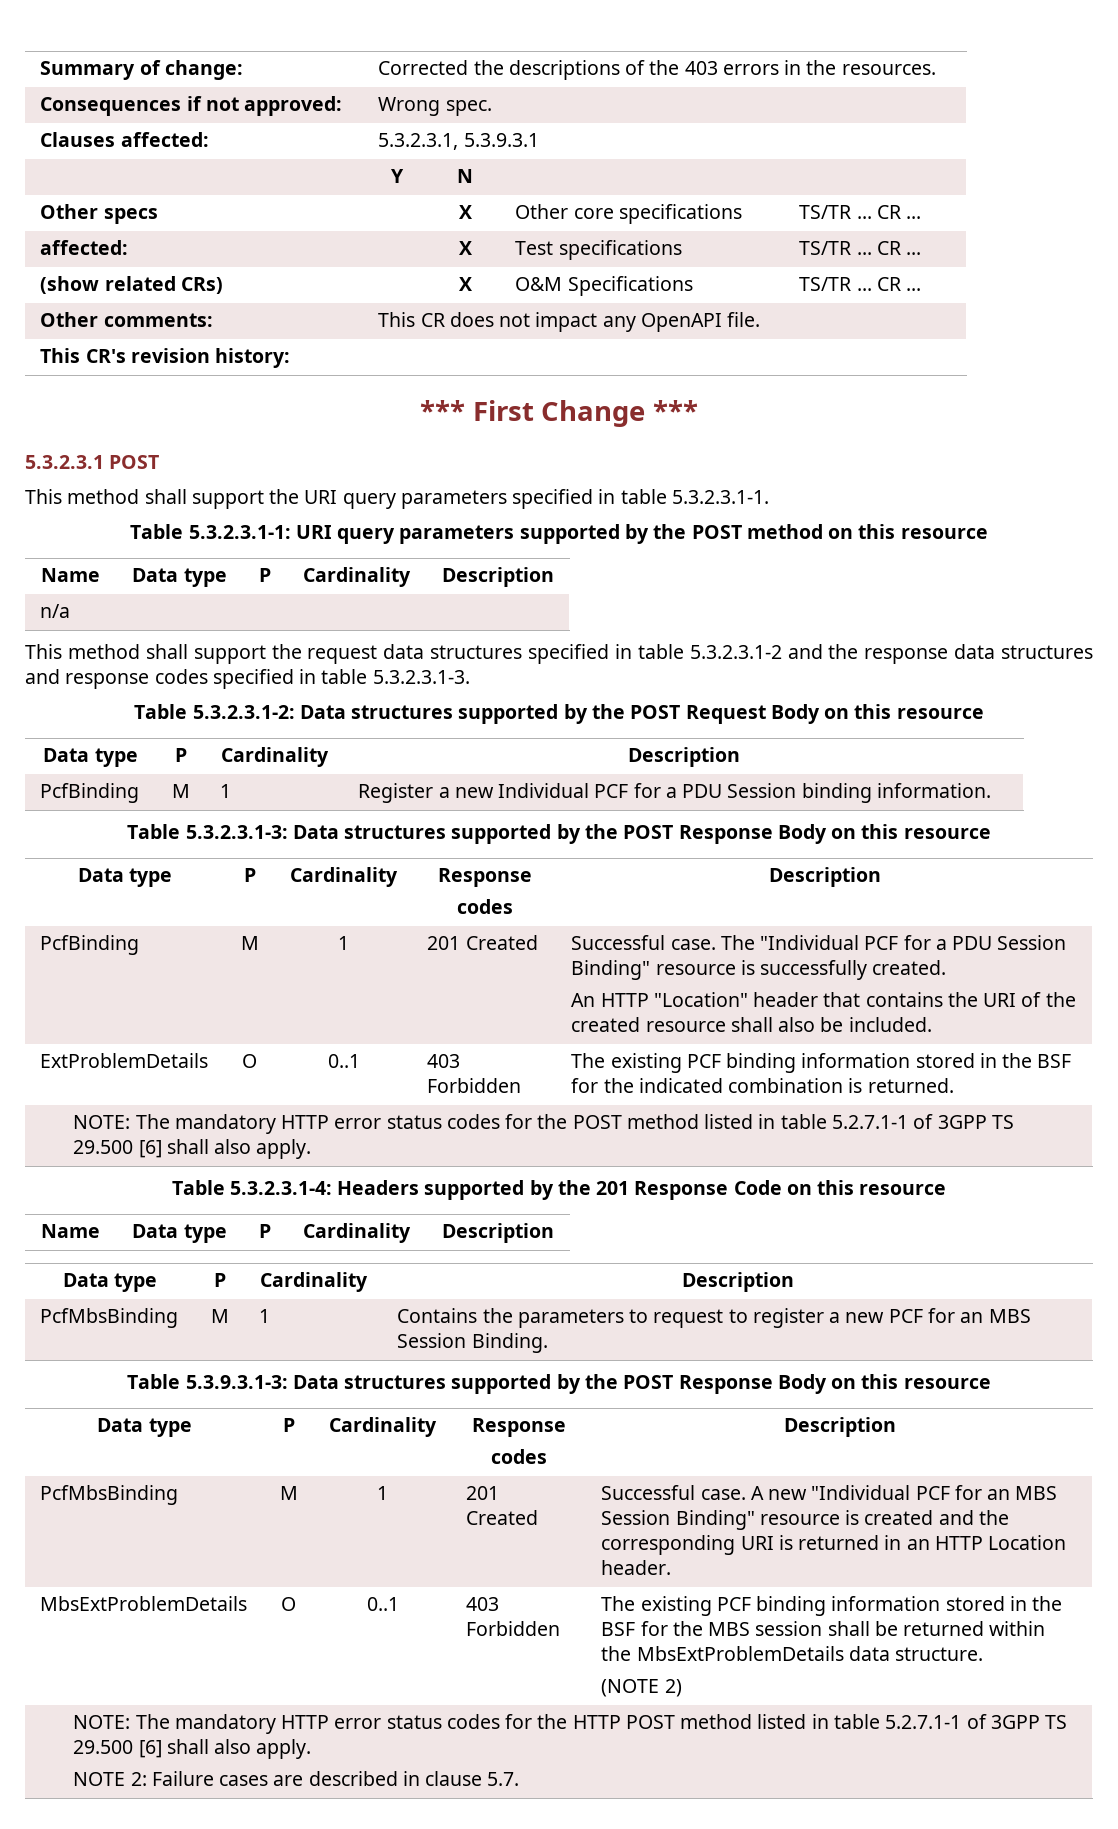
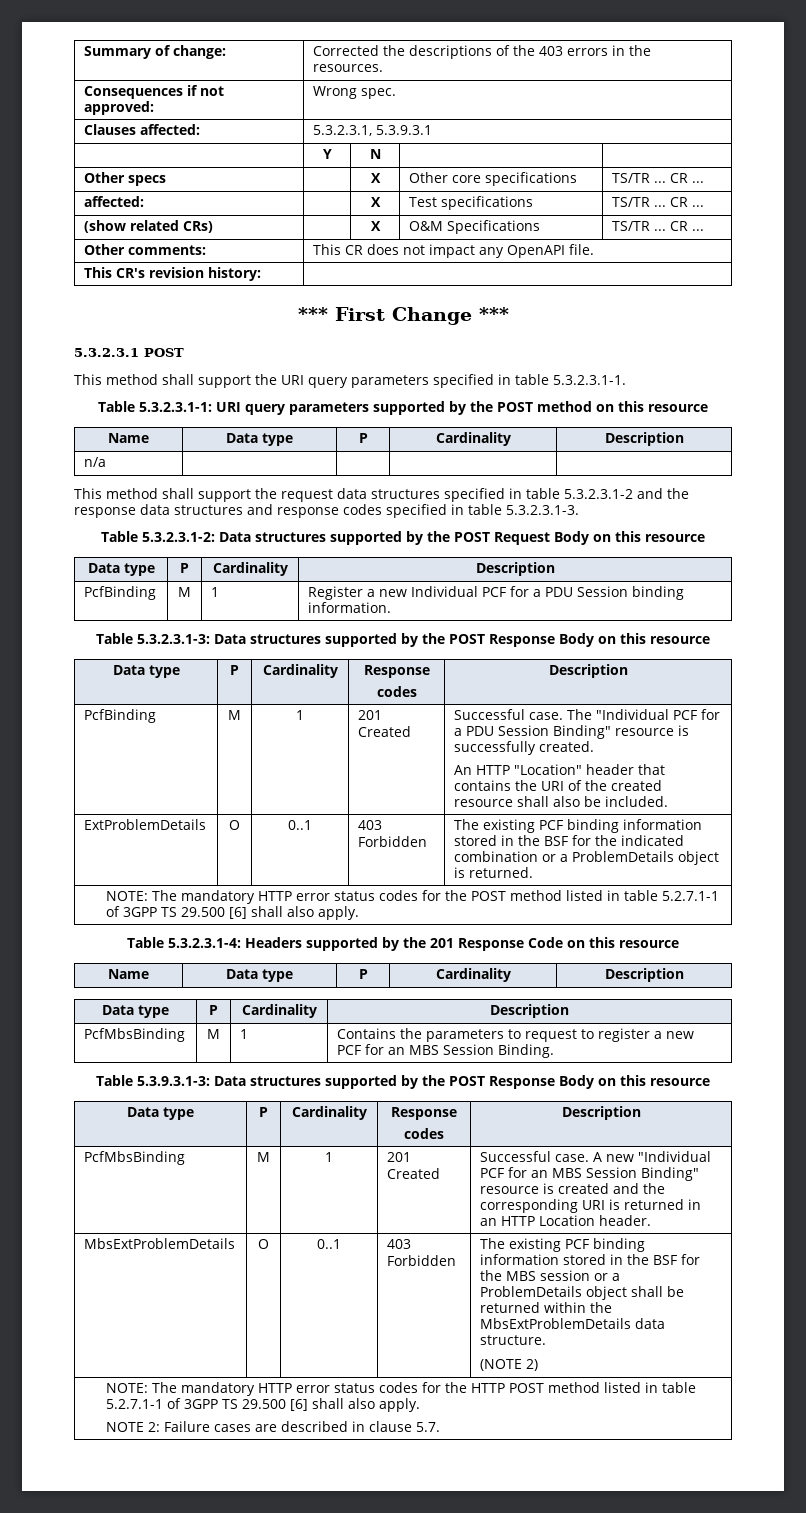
- ExtProblemDetails | O | 0..1 | 403 Forbidden | The existing PCF binding information stored in the BSF for the indicated combination is returned.
+ ExtProblemDetails | O | 0..1 | 403 Forbidden | The existing PCF binding information stored in the BSF for the indicated combination or a ProblemDetails object is returned.
- MbsExtProblemDetails | O | 0..1 | 403 Forbidden | The existing PCF binding information stored in the BSF for the MBS session shall be returned within the MbsExtProblemDetails data structure.
+ MbsExtProblemDetails | O | 0..1 | 403 Forbidden | The existing PCF binding information stored in the BSF for the MBS session or a ProblemDetails object shall be returned within the MbsExtProblemDetails data structure.

